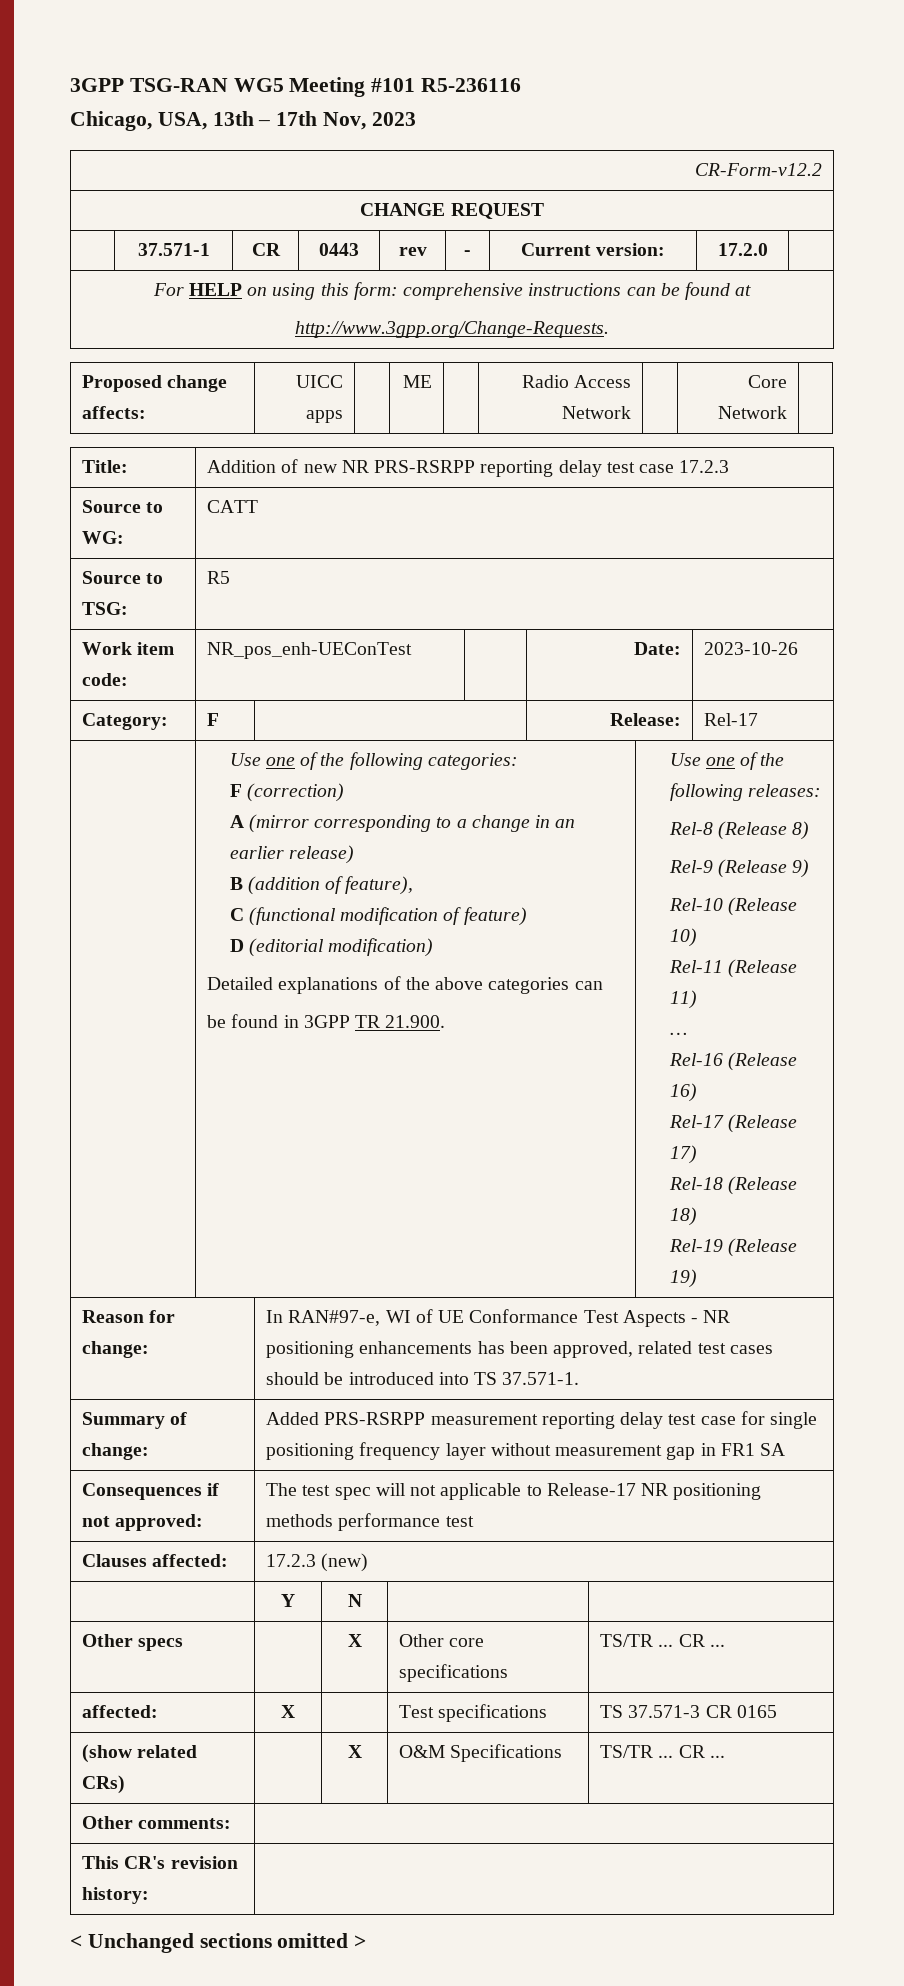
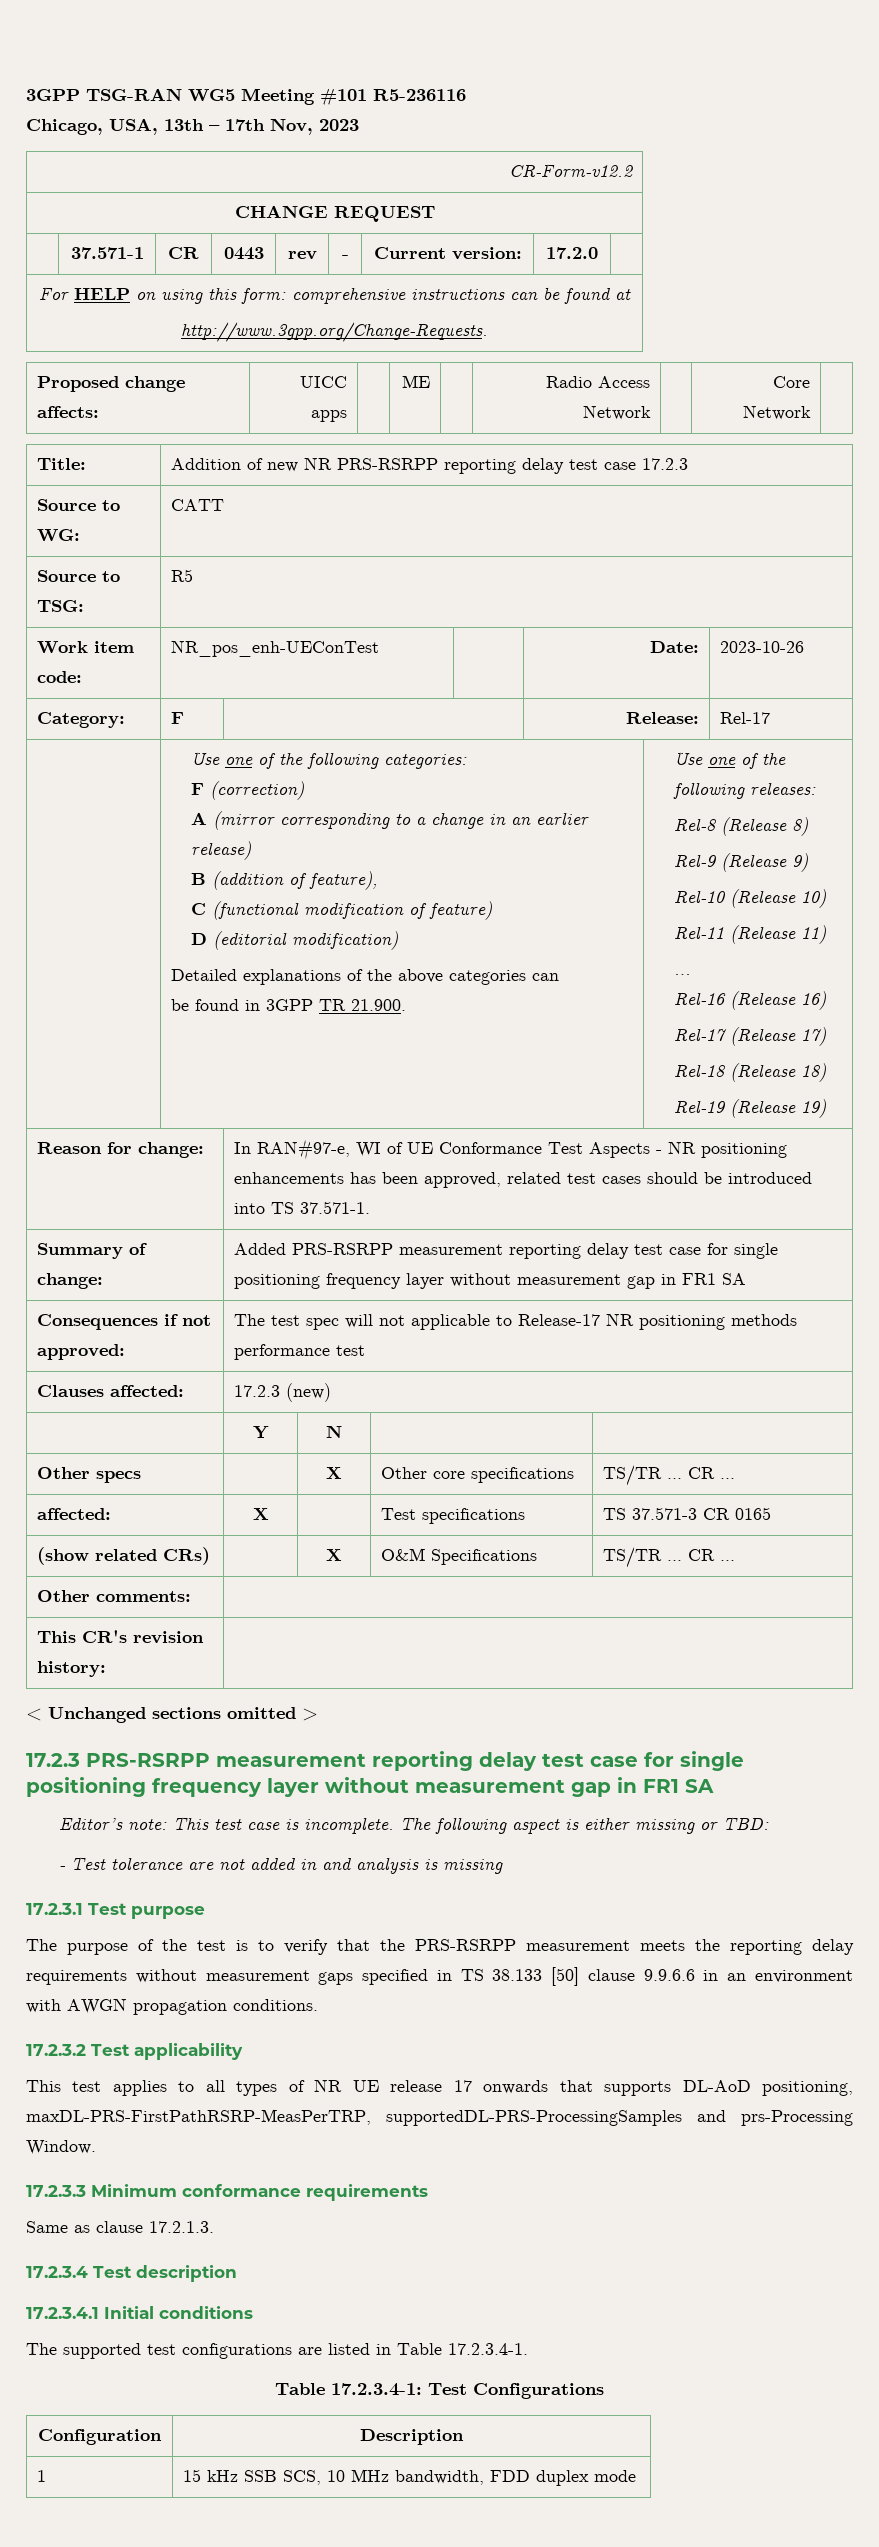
+ 17.2.3 PRS-RSRPP measurement reporting delay test case for single positioning frequency layer without measurement gap in FR1 SA
+ Editor’s note: This test case is incomplete. The following aspect is either missing or TBD:
+ - Test tolerance are not added in and analysis is missing
+ 17.2.3.1 Test purpose
+ The purpose of the test is to verify that the PRS-RSRPP measurement meets the reporting delay requirements without measurement gaps specified in TS 38.133 [50] clause 9.9.6.6 in an environment with AWGN propagation conditions.
+ 17.2.3.2 Test applicability
+ This test applies to all types of NR UE release 17 onwards that supports DL-AoD positioning, maxDL-PRS-FirstPathRSRP-MeasPerTRP, supportedDL-PRS-ProcessingSamples and prs-Processing Window.
+ 17.2.3.3 Minimum conformance requirements
+ Same as clause 17.2.1.3.
+ 17.2.3.4 Test description
+ 17.2.3.4.1 Initial conditions
+ The supported test configurations are listed in Table 17.2.3.4-1.
+ Table 17.2.3.4-1: Test Configurations
+ Configuration | Description
+ 1 | 15 kHz SSB SCS, 10 MHz bandwidth, FDD duplex mode

